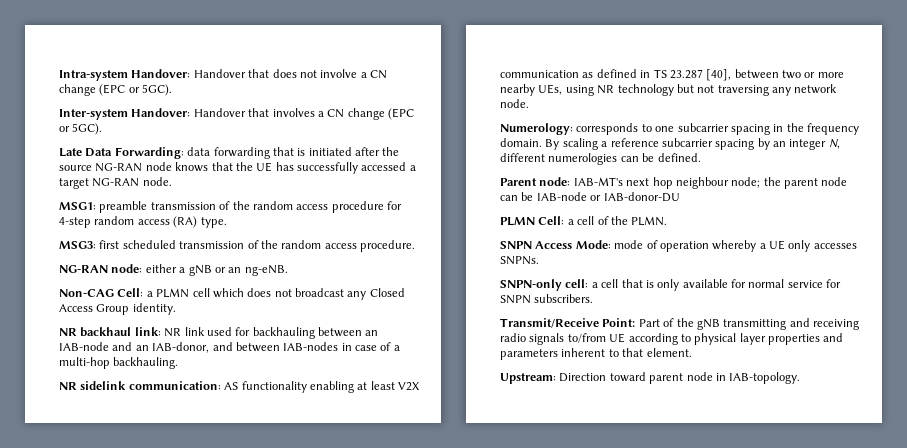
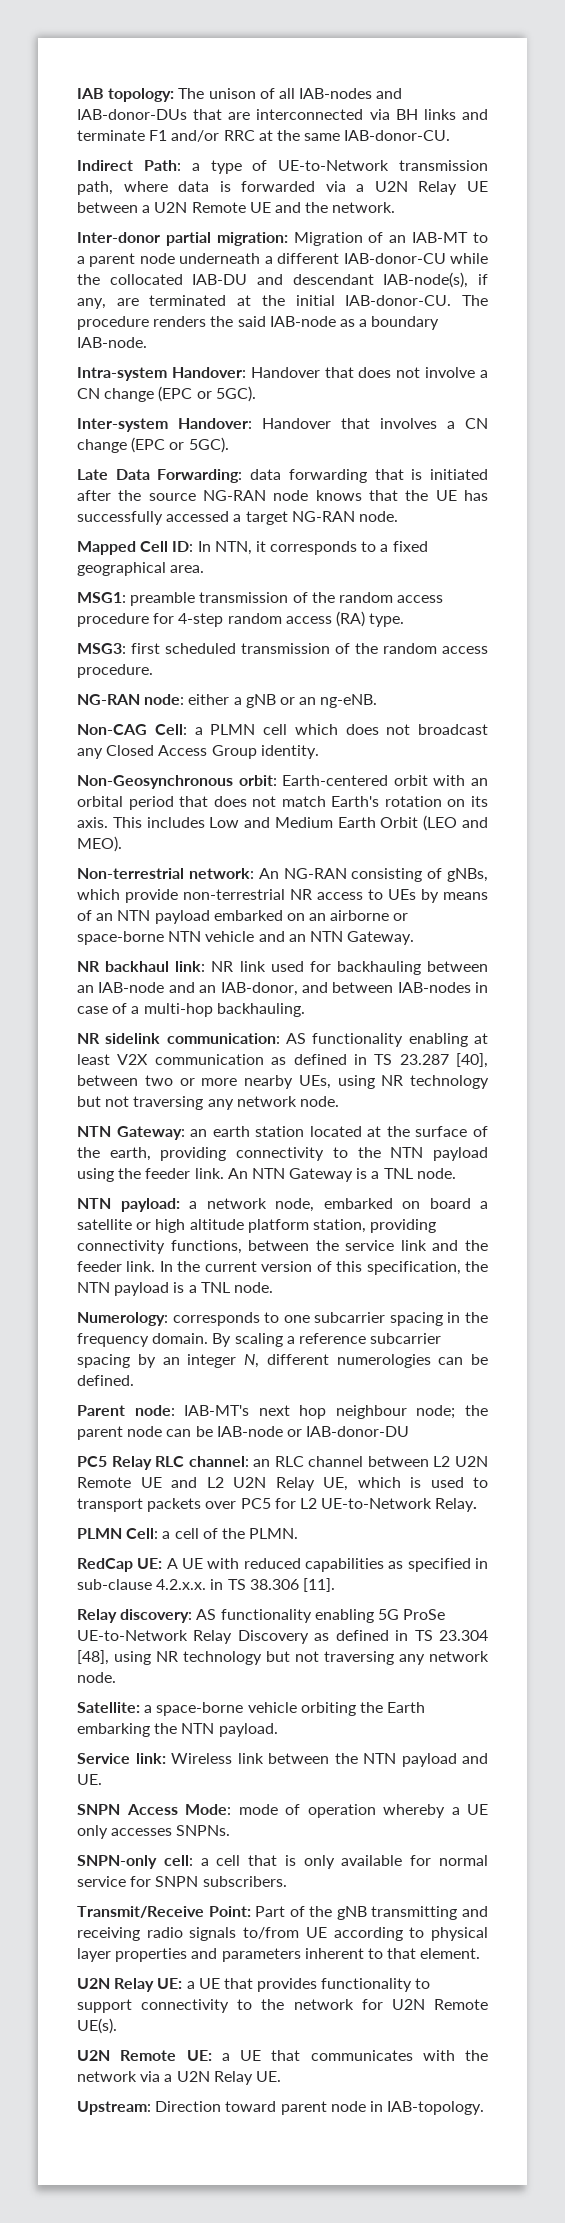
+ IAB topology: The unison of all IAB-nodes and IAB-donor-DUs that are interconnected via BH links and terminate F1 and/or RRC at the same IAB-donor-CU.
+ Indirect Path: a type of UE-to-Network transmission path, where data is forwarded via a U2N Relay UE between a U2N Remote UE and the network.
+ Inter-donor partial migration: Migration of an IAB-MT to a parent node underneath a different IAB-donor-CU while the collocated IAB-DU and descendant IAB-node(s), if any, are terminated at the initial IAB-donor-CU. The procedure renders the said IAB-node as a boundary IAB-node.
+ Mapped Cell ID: In NTN, it corresponds to a fixed geographical area.
+ Non-Geosynchronous orbit: Earth-centered orbit with an orbital period that does not match Earth's rotation on its axis. This includes Low and Medium Earth Orbit (LEO and MEO).
+ Non-terrestrial network: An NG-RAN consisting of gNBs, which provide non-terrestrial NR access to UEs by means of an NTN payload embarked on an airborne or space-borne NTN vehicle and an NTN Gateway.
+ NTN Gateway: an earth station located at the surface of the earth, providing connectivity to the NTN payload using the feeder link. An NTN Gateway is a TNL node.
+ NTN payload: a network node, embarked on board a satellite or high altitude platform station, providing connectivity functions, between the service link and the feeder link. In the current version of this specification, the NTN payload is a TNL node.
+ PC5 Relay RLC channel: an RLC channel between L2 U2N Remote UE and L2 U2N Relay UE, which is used to transport packets over PC5 for L2 UE-to-Network Relay.
+ RedCap UE: A UE with reduced capabilities as specified in sub-clause 4.2.x.x. in TS 38.306 [11].
+ Relay discovery: AS functionality enabling 5G ProSe UE-to-Network Relay Discovery as defined in TS 23.304 [48], using NR technology but not traversing any network node.
+ Satellite: a space-borne vehicle orbiting the Earth embarking the NTN payload.
+ Service link: Wireless link between the NTN payload and UE.
+ U2N Relay UE: a UE that provides functionality to support connectivity to the network for U2N Remote UE(s).
+ U2N Remote UE: a UE that communicates with the network via a U2N Relay UE.

